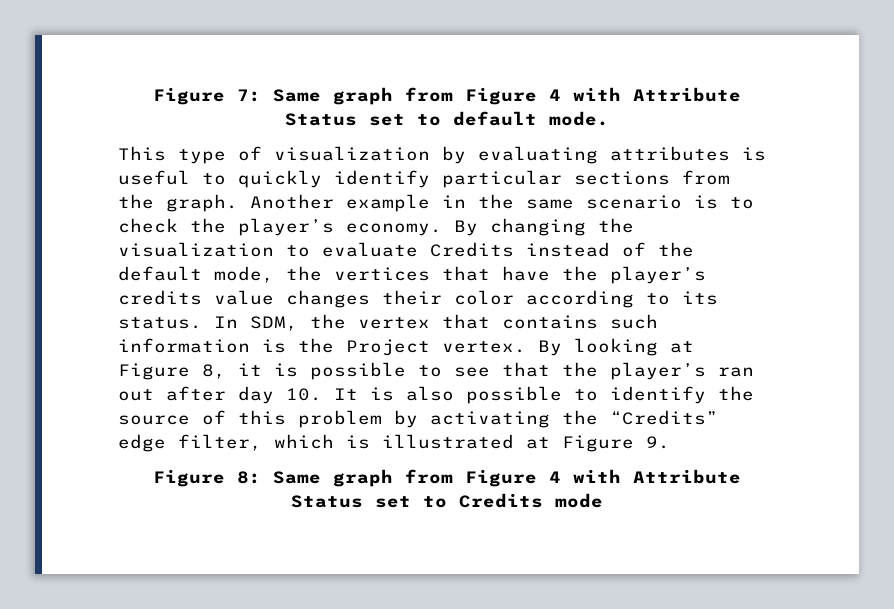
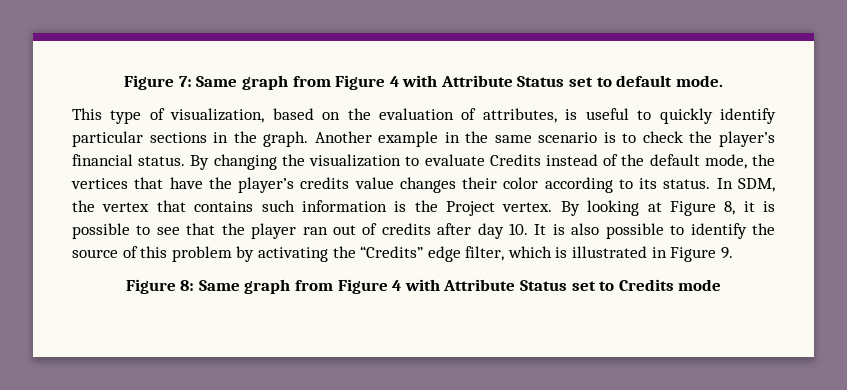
- This type of visualization by evaluating attributes is useful to quickly identify particular sections from the graph.
+ This type of visualization, based on the evaluation of attributes, is useful to quickly identify particular sections in the graph.
- Another example in the same scenario is to check the player’s economy.
+ Another example in the same scenario is to check the player’s financial status.
- By looking at Figure 8, it is possible to see that the player’s ran out after day 10. It is also possible to identify the source of this problem by activating the “Credits” edge filter, which is illustrated at Figure 9.
+ By looking at Figure 8, it is possible to see that the player ran out of credits after day 10. It is also possible to identify the source of this problem by activating the “Credits” edge filter, which is illustrated in Figure 9.

